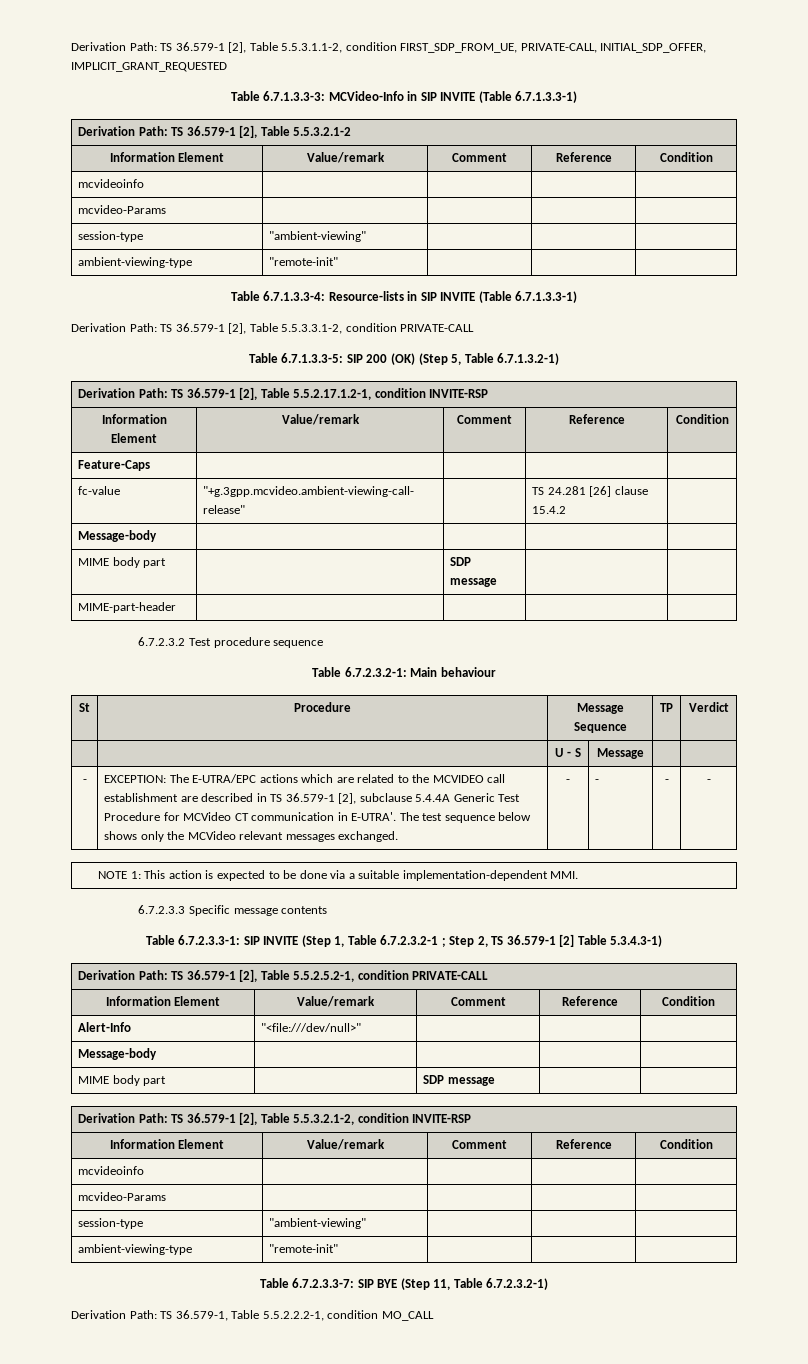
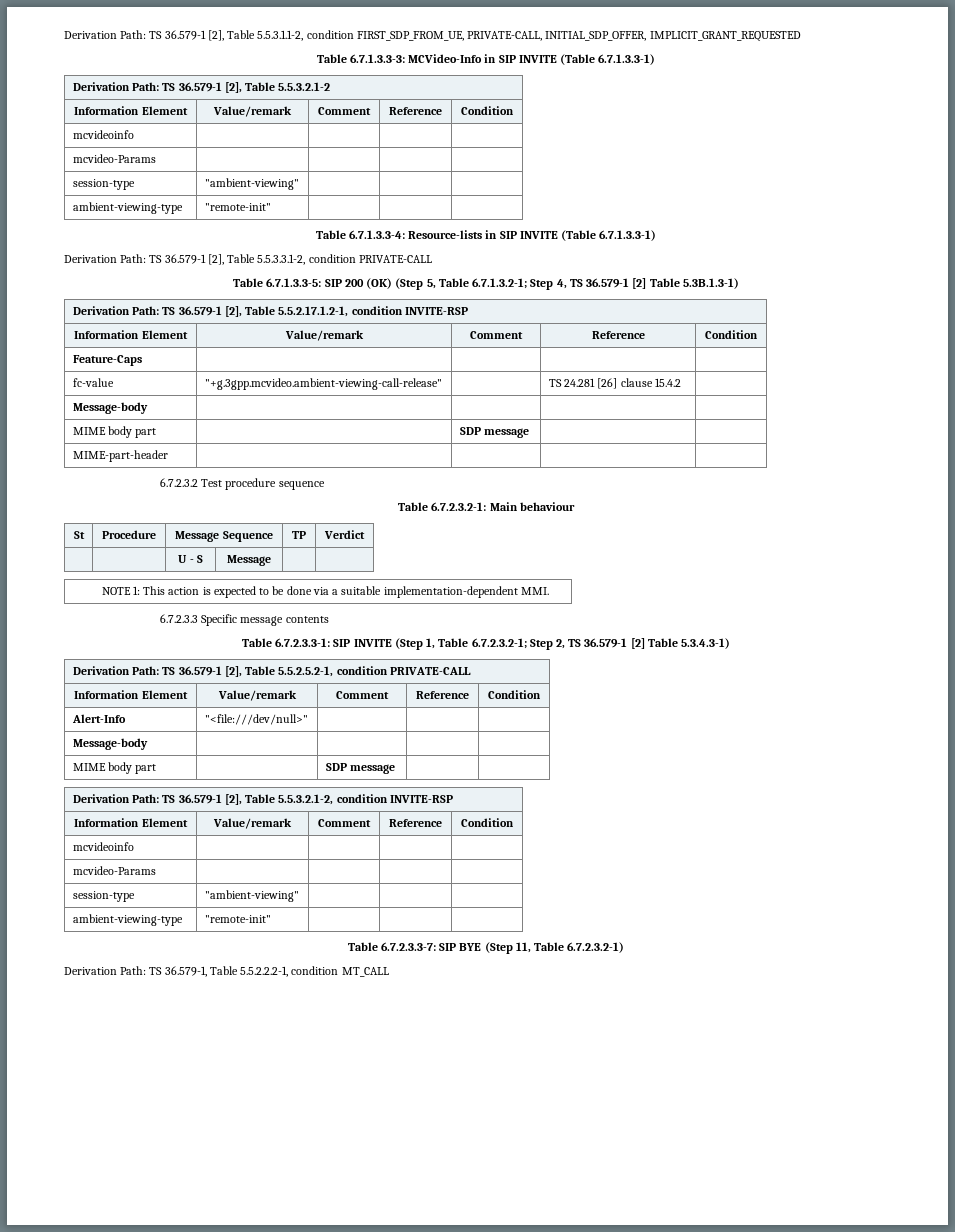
- Table 6.7.1.3.3-5: SIP 200 (OK) (Step 5, Table 6.7.1.3.2-1)
+ Table 6.7.1.3.3-5: SIP 200 (OK) (Step 5, Table 6.7.1.3.2-1; Step 4, TS 36.579-1 [2] Table 5.3B.1.3-1)
- - | EXCEPTION: The E-UTRA/EPC actions which are related to the MCVIDEO call establishment are described in TS 36.579-1 [2], subclause 5.4.4A Generic Test Procedure for MCVideo CT communication in E-UTRA'. The test sequence below shows only the MCVideo relevant messages exchanged. | - | - | - | -
- Table 6.7.2.3.3-1: SIP INVITE (Step 1, Table 6.7.2.3.2-1 ; Step 2, TS 36.579-1 [2] Table 5.3.4.3-1)
+ Table 6.7.2.3.3-1: SIP INVITE (Step 1, Table 6.7.2.3.2-1; Step 2, TS 36.579-1 [2] Table 5.3.4.3-1)
- Derivation Path: TS 36.579-1, Table 5.5.2.2.2-1, condition MO_CALL
+ Derivation Path: TS 36.579-1, Table 5.5.2.2.2-1, condition MT_CALL

